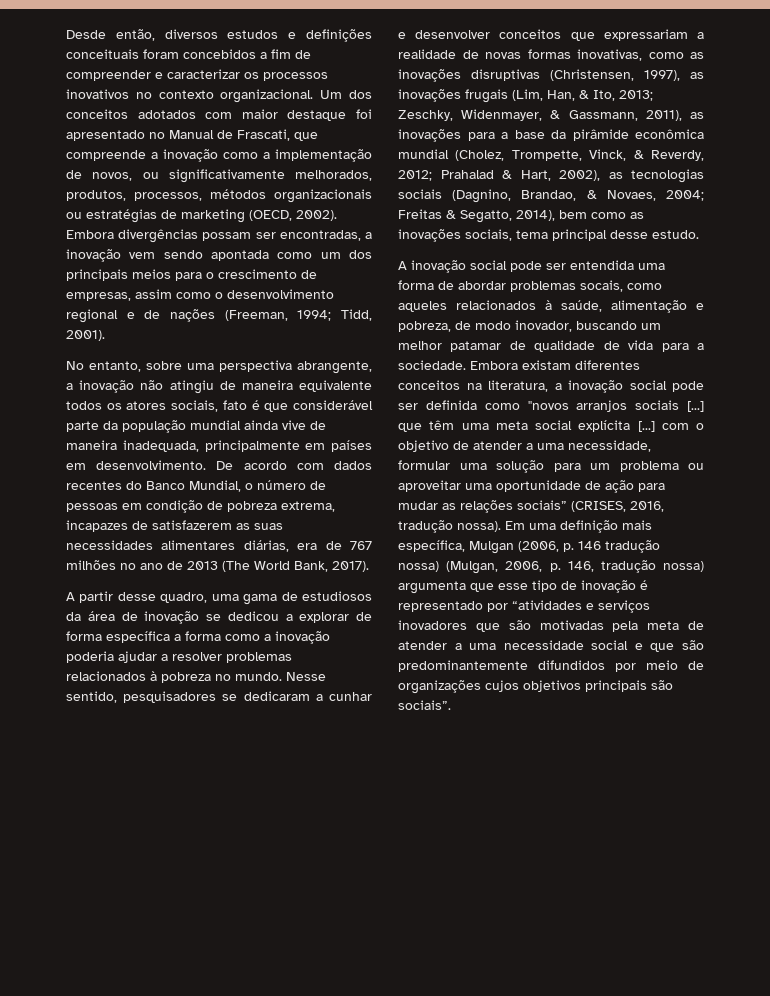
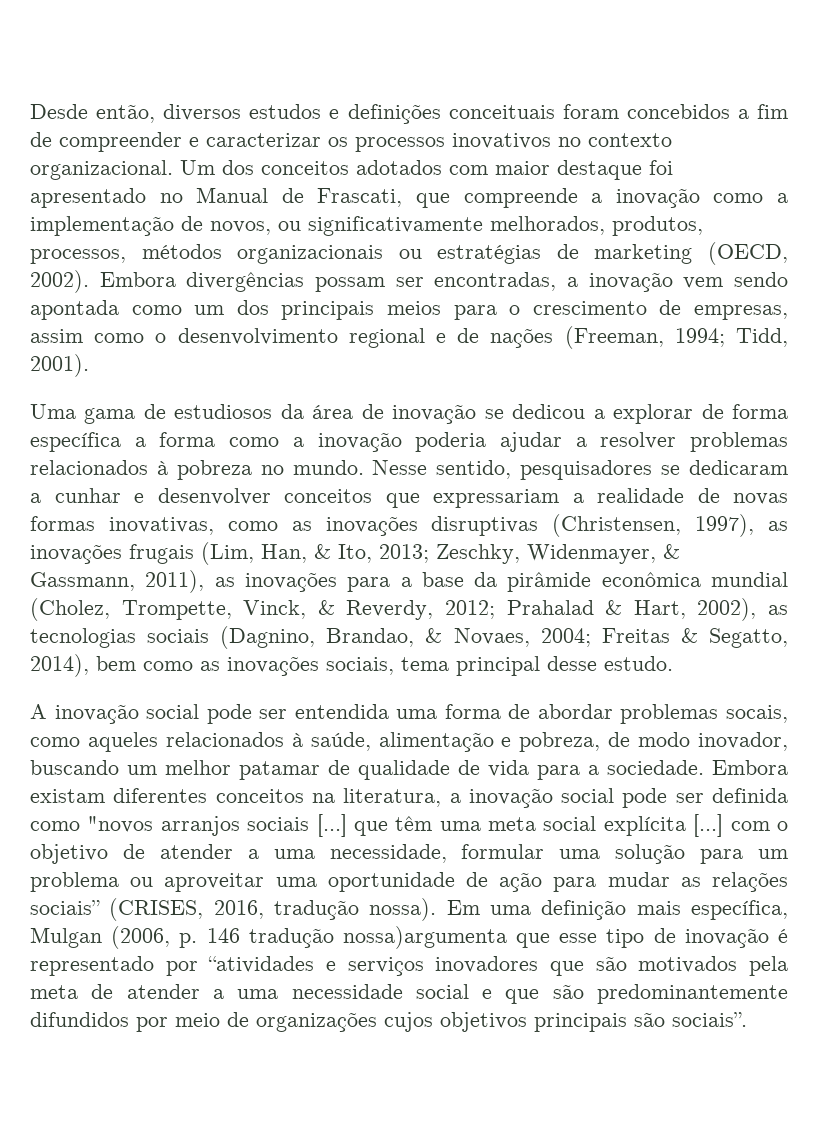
- No entanto, sobre uma perspectiva abrangente, a inovação não atingiu de maneira equivalente todos os atores sociais, fato é que considerável parte da população mundial ainda vive de maneira inadequada, principalmente em países em desenvolvimento. De acordo com dados recentes do Banco Mundial, o número de pessoas em condição de pobreza extrema, incapazes de satisfazerem as suas necessidades alimentares diárias, era de 767 milhões no ano de 2013 (The World Bank, 2017).
- A partir desse quadro, uma gama de estudiosos da área de inovação se dedicou a explorar de forma específica a forma como a inovação poderia ajudar a resolver problemas relacionados à pobreza no mundo.
+ Uma gama de estudiosos da área de inovação se dedicou a explorar de forma específica a forma como a inovação poderia ajudar a resolver problemas relacionados à pobreza no mundo.
- Em uma definição mais específica, Mulgan (2006, p. 146 tradução nossa) (Mulgan, 2006, p. 146, tradução nossa) argumenta que esse tipo de inovação é representado por “atividades e serviços inovadores que são motivadas pela meta de atender a uma necessidade social e que são predominantemente difundidos por meio de organizações cujos objetivos principais são sociais”.
+ Em uma definição mais específica, Mulgan (2006, p. 146 tradução nossa)argumenta que esse tipo de inovação é representado por “atividades e serviços inovadores que são motivados pela meta de atender a uma necessidade social e que são predominantemente difundidos por meio de organizações cujos objetivos principais são sociais”.

